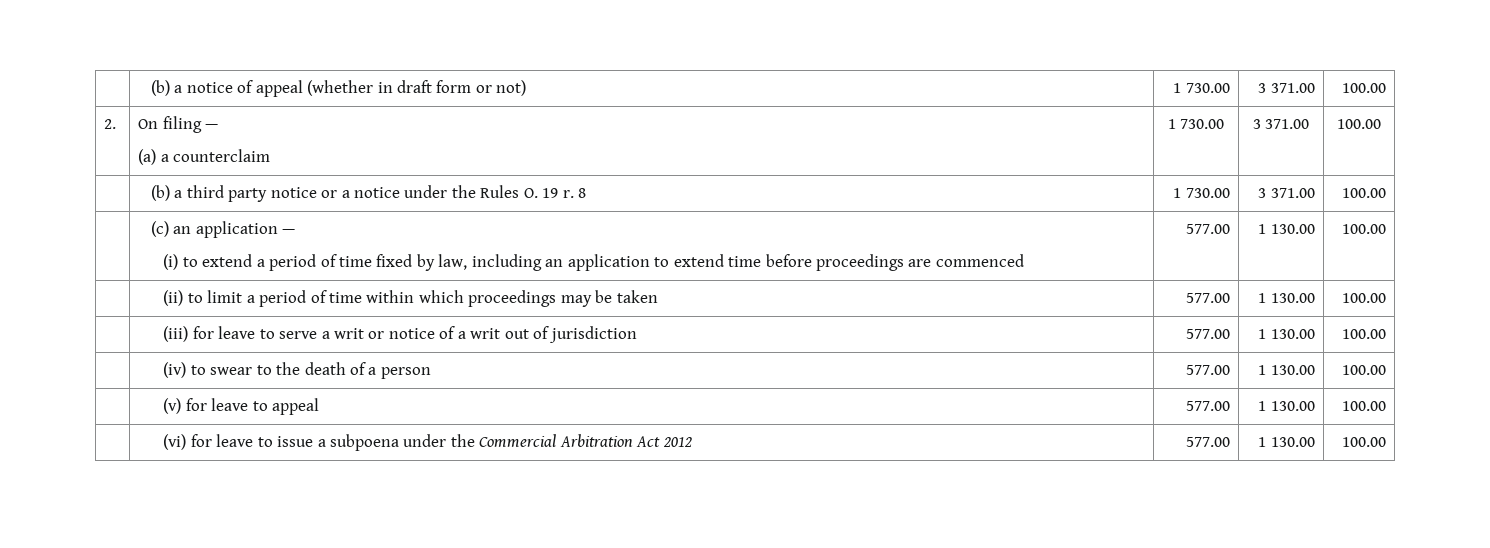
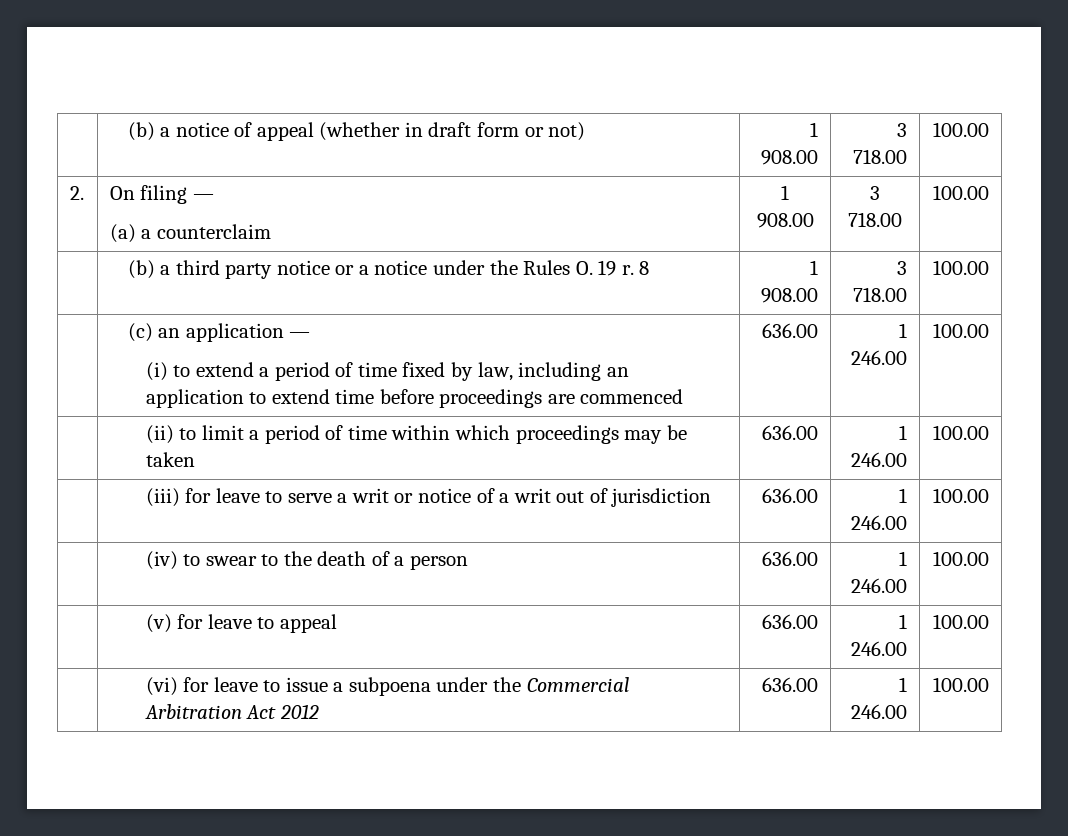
- | (b) a notice of appeal (whether in draft form or not) | 1 730.00 | 3 371.00 | 100.00
+ | (b) a notice of appeal (whether in draft form or not) | 1 908.00 | 3 718.00 | 100.00
  2. | On filing —
- (a) a counterclaim | 1 730.00 | 3 371.00 | 100.00
+ (a) a counterclaim | 1 908.00 | 3 718.00 | 100.00
- | (b) a third party notice or a notice under the Rules O. 19 r. 8 | 1 730.00 | 3 371.00 | 100.00
+ | (b) a third party notice or a notice under the Rules O. 19 r. 8 | 1 908.00 | 3 718.00 | 100.00
  | (c) an application —
- (i) to extend a period of time fixed by law, including an application to extend time before proceedings are commenced | 577.00 | 1 130.00 | 100.00
+ (i) to extend a period of time fixed by law, including an application to extend time before proceedings are commenced | 636.00 | 1 246.00 | 100.00
- | (ii) to limit a period of time within which proceedings may be taken | 577.00 | 1 130.00 | 100.00
+ | (ii) to limit a period of time within which proceedings may be taken | 636.00 | 1 246.00 | 100.00
- | (iii) for leave to serve a writ or notice of a writ out of jurisdiction | 577.00 | 1 130.00 | 100.00
+ | (iii) for leave to serve a writ or notice of a writ out of jurisdiction | 636.00 | 1 246.00 | 100.00
- | (iv) to swear to the death of a person | 577.00 | 1 130.00 | 100.00
+ | (iv) to swear to the death of a person | 636.00 | 1 246.00 | 100.00
- | (v) for leave to appeal | 577.00 | 1 130.00 | 100.00
+ | (v) for leave to appeal | 636.00 | 1 246.00 | 100.00
- | (vi) for leave to issue a subpoena under the Commercial Arbitration Act 2012 | 577.00 | 1 130.00 | 100.00
+ | (vi) for leave to issue a subpoena under the Commercial Arbitration Act 2012 | 636.00 | 1 246.00 | 100.00

